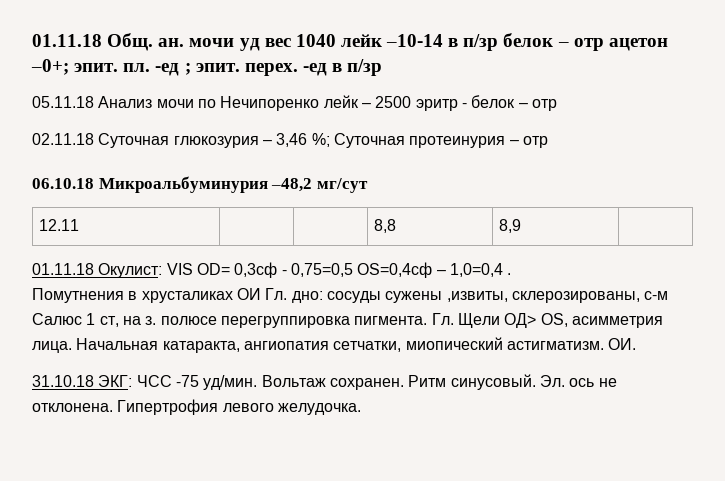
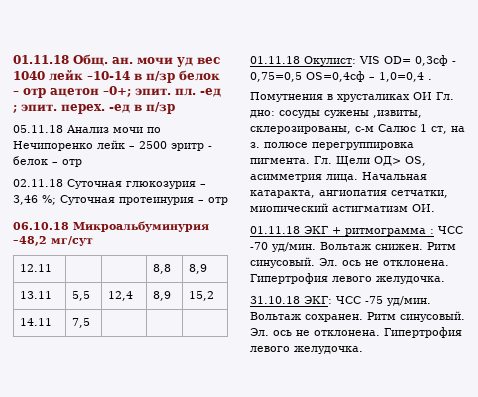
- 12.11 | | | 8,8 | 8,9 |
+ 12.11 | | | 8,8 | 8,9
+ 13.11 | 5,5 | 12,4 | 8,9 | 15,2
+ 14.11 | 7,5 | | |
- Начальная катаракта, ангиопатия сетчатки, миопический астигматизм. ОИ.
+ Начальная катаракта, ангиопатия сетчатки, миопический астигматизм ОИ.
+ 01.11.18 ЭКГ + ритмограмма : ЧСС -70 уд/мин. Вольтаж снижен. Ритм синусовый. Эл. ось не отклонена. Гипертрофия левого желудочка.

